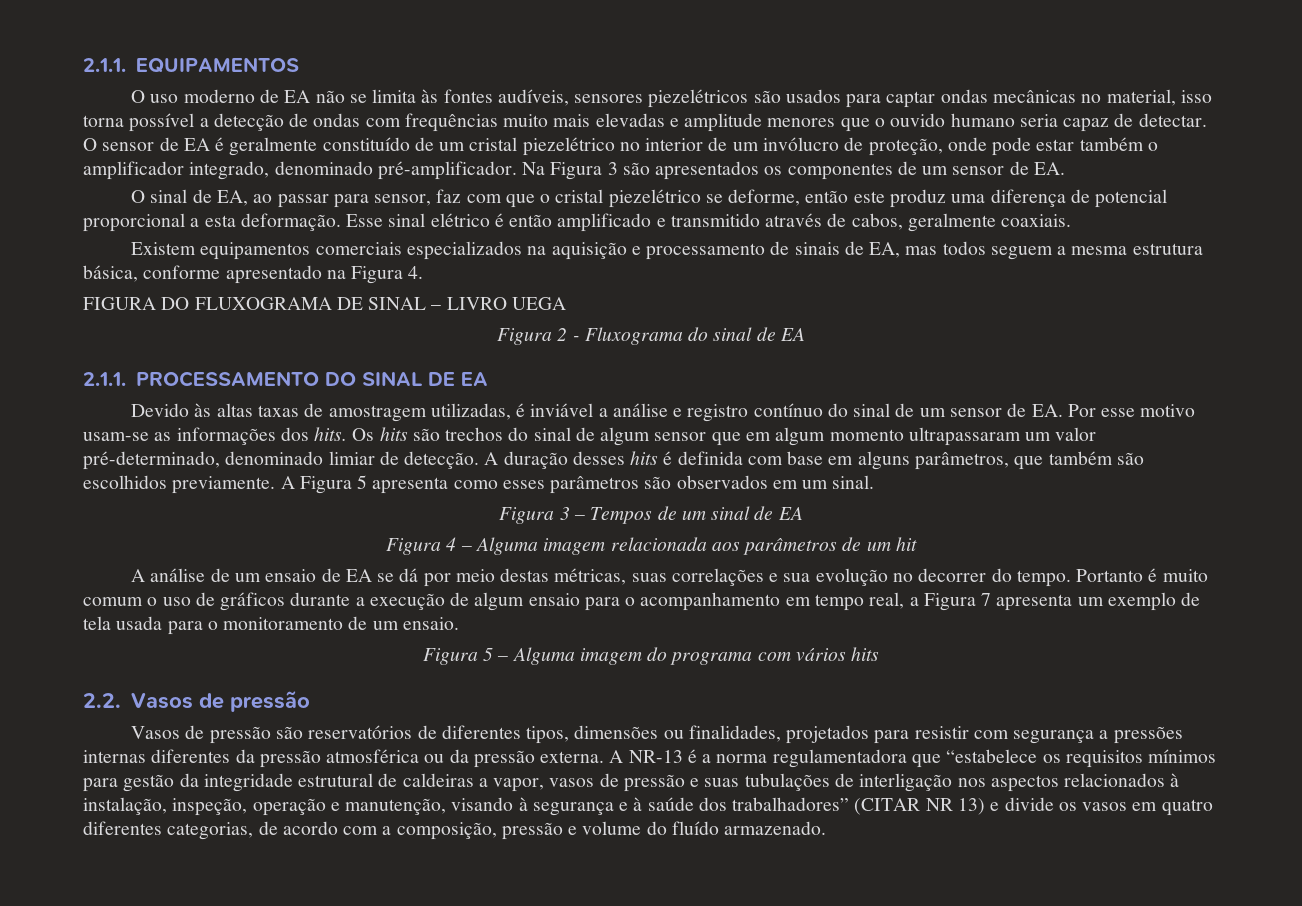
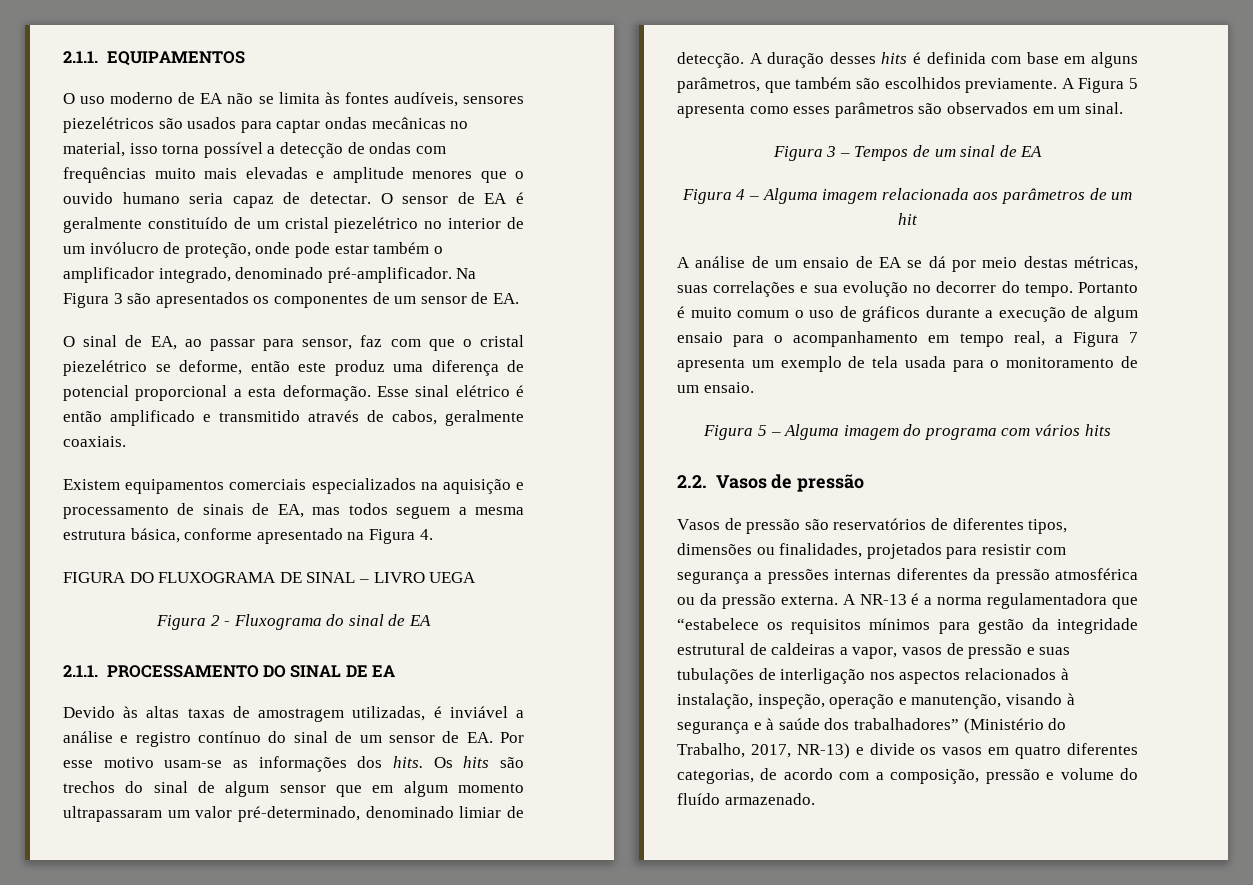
- A NR-13 é a norma regulamentadora que “estabelece os requisitos mínimos para gestão da integridade estrutural de caldeiras a vapor, vasos de pressão e suas tubulações de interligação nos aspectos relacionados à instalação, inspeção, operação e manutenção, visando à segurança e à saúde dos trabalhadores” (CITAR NR 13) e divide os vasos em quatro diferentes categorias, de acordo com a composição, pressão e volume do fluído armazenado.
+ A NR-13 é a norma regulamentadora que “estabelece os requisitos mínimos para gestão da integridade estrutural de caldeiras a vapor, vasos de pressão e suas tubulações de interligação nos aspectos relacionados à instalação, inspeção, operação e manutenção, visando à segurança e à saúde dos trabalhadores” (Ministério do Trabalho, 2017, NR-13) e divide os vasos em quatro diferentes categorias, de acordo com a composição, pressão e volume do fluído armazenado.

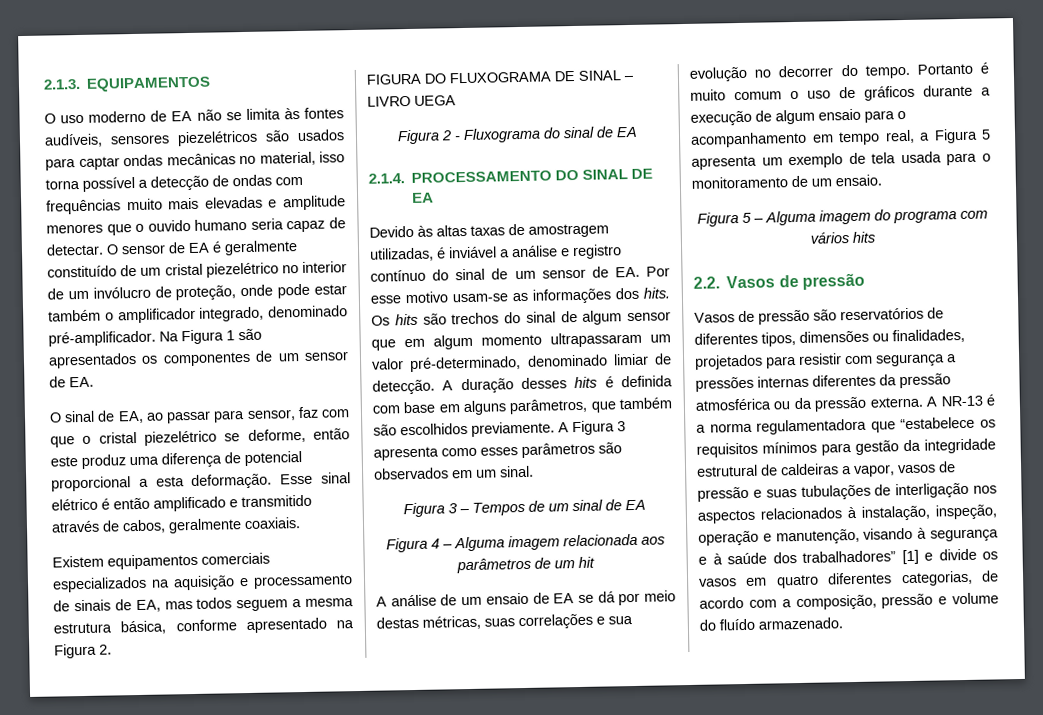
- 2.1.1. EQUIPAMENTOS
+ 2.1.3. EQUIPAMENTOS
- Na Figura 3 são apresentados os componentes de um sensor de EA.
+ Na Figura 1 são apresentados os componentes de um sensor de EA.
- Existem equipamentos comerciais especializados na aquisição e processamento de sinais de EA, mas todos seguem a mesma estrutura básica, conforme apresentado na Figura 4.
+ Existem equipamentos comerciais especializados na aquisição e processamento de sinais de EA, mas todos seguem a mesma estrutura básica, conforme apresentado na Figura 2.
- 2.1.1. PROCESSAMENTO DO SINAL DE EA
+ 2.1.4. PROCESSAMENTO DO SINAL DE EA
- A Figura 5 apresenta como esses parâmetros são observados em um sinal.
+ A Figura 3 apresenta como esses parâmetros são observados em um sinal.
- Portanto é muito comum o uso de gráficos durante a execução de algum ensaio para o acompanhamento em tempo real, a Figura 7 apresenta um exemplo de tela usada para o monitoramento de um ensaio.
+ Portanto é muito comum o uso de gráficos durante a execução de algum ensaio para o acompanhamento em tempo real, a Figura 5 apresenta um exemplo de tela usada para o monitoramento de um ensaio.
- A NR-13 é a norma regulamentadora que “estabelece os requisitos mínimos para gestão da integridade estrutural de caldeiras a vapor, vasos de pressão e suas tubulações de interligação nos aspectos relacionados à instalação, inspeção, operação e manutenção, visando à segurança e à saúde dos trabalhadores” (Ministério do Trabalho, 2017, NR-13) e divide os vasos em quatro diferentes categorias, de acordo com a composição, pressão e volume do fluído armazenado.
+ A NR-13 é a norma regulamentadora que “estabelece os requisitos mínimos para gestão da integridade estrutural de caldeiras a vapor, vasos de pressão e suas tubulações de interligação nos aspectos relacionados à instalação, inspeção, operação e manutenção, visando à segurança e à saúde dos trabalhadores” [1] e divide os vasos em quatro diferentes categorias, de acordo com a composição, pressão e volume do fluído armazenado.

